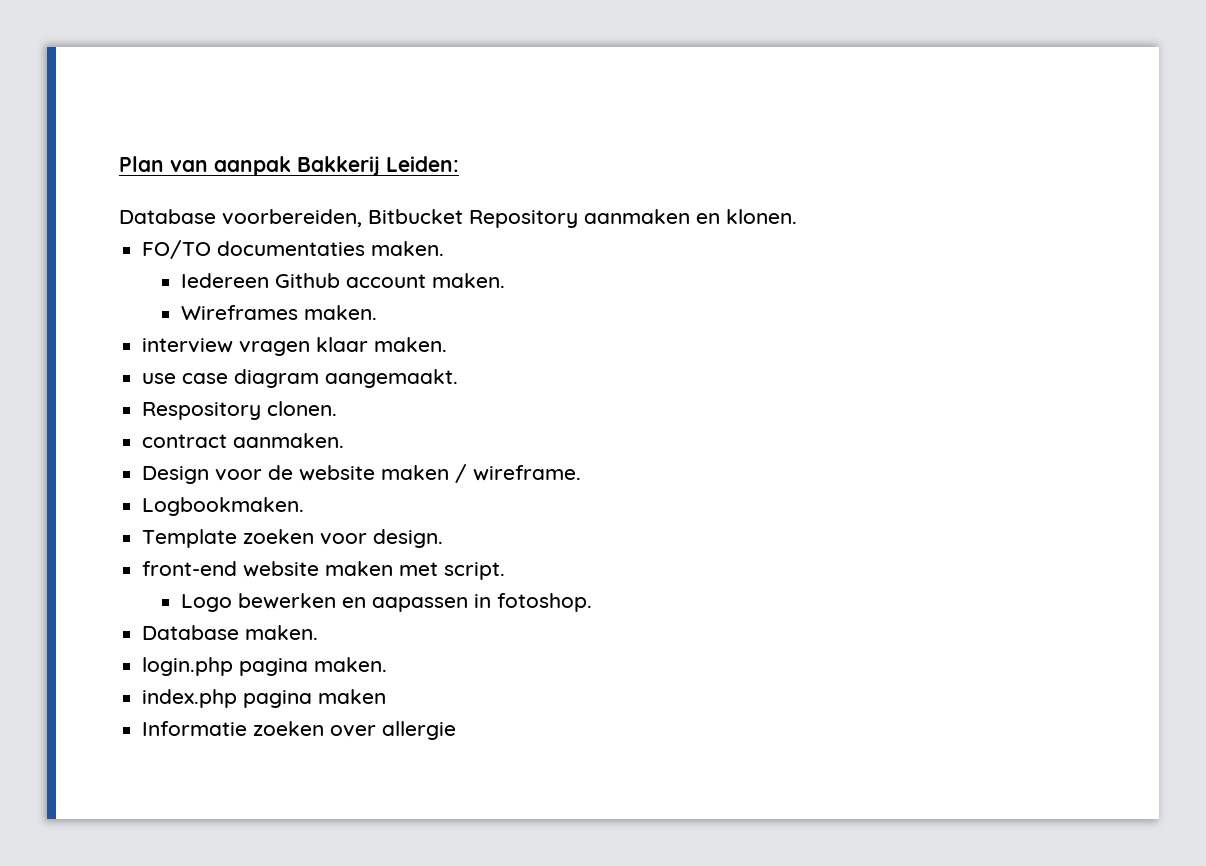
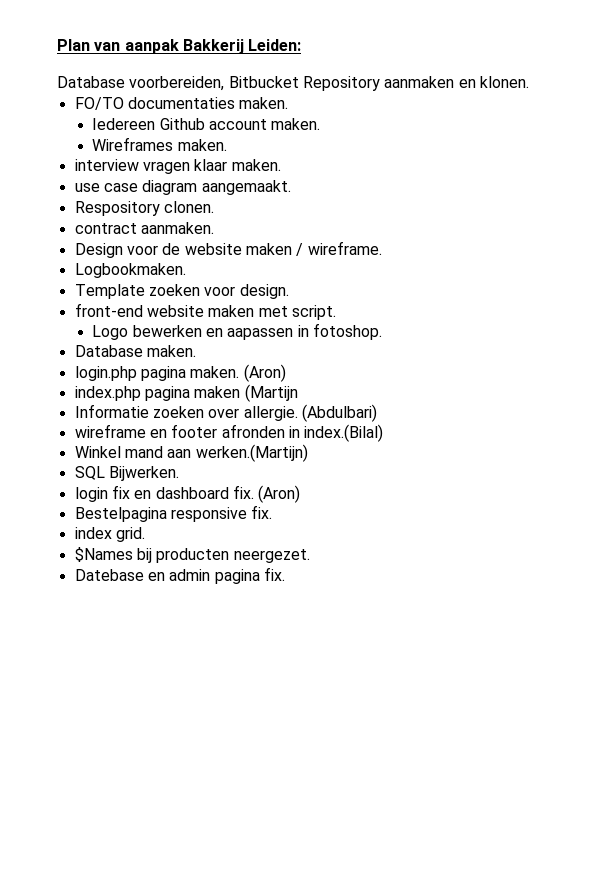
- login.php pagina maken.
+ login.php pagina maken. (Aron)
- index.php pagina maken
+ index.php pagina maken (Martijn
- Informatie zoeken over allergie
+ Informatie zoeken over allergie. (Abdulbari)
+ wireframe en footer afronden in index.(Bilal)
+ Winkel mand aan werken.(Martijn)
+ SQL Bijwerken.
+ login fix en dashboard fix. (Aron)
+ Bestelpagina responsive fix.
+ index grid.
+ $Names bij producten neergezet.
+ Datebase en admin pagina fix.

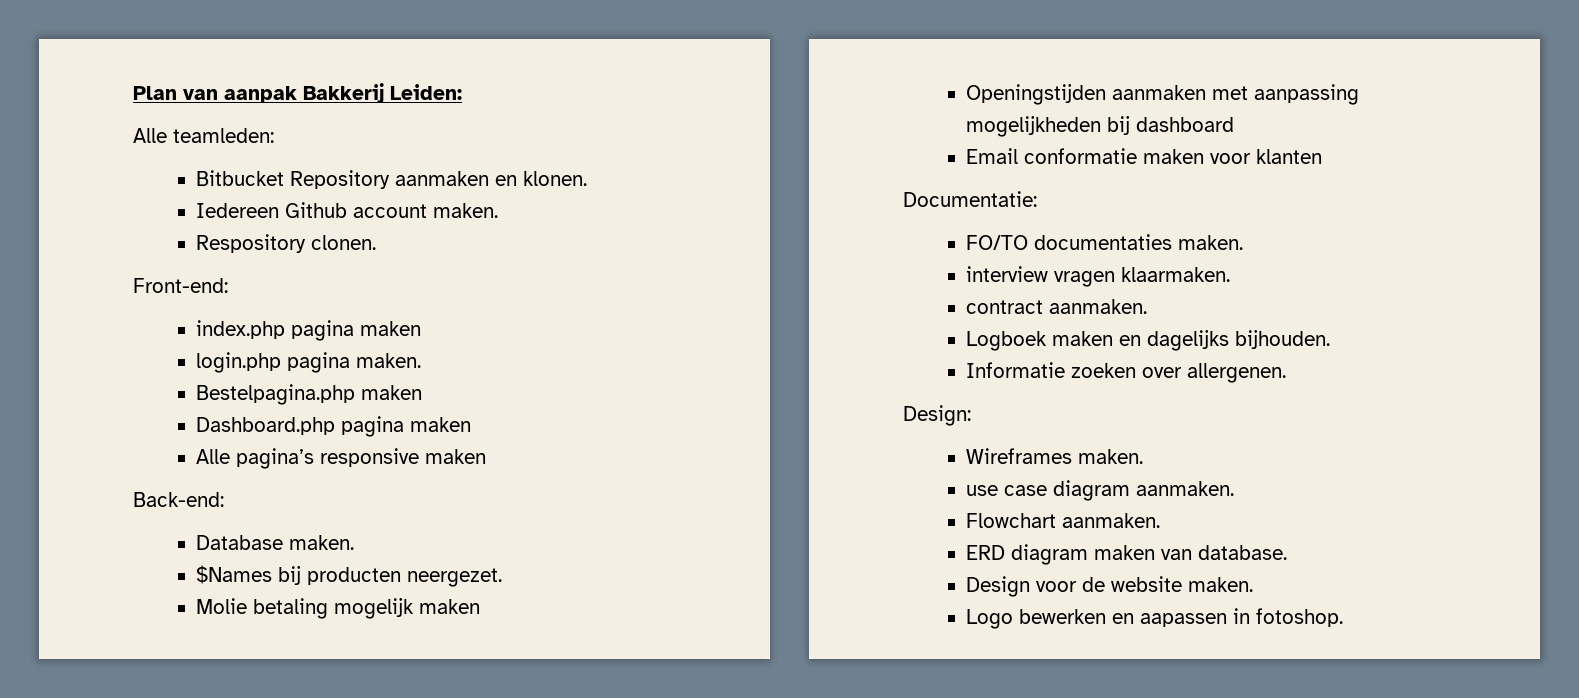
- Database voorbereiden, Bitbucket Repository aanmaken en klonen.
+ Alle teamleden:
+ Bitbucket Repository aanmaken en klonen.
- FO/TO documentaties maken.
+ Respository clonen.
+ Front-end:
+ index.php pagina maken
+ login.php pagina maken.
+ Bestelpagina.php maken
+ Dashboard.php pagina maken
+ Alle pagina’s responsive maken
+ Back-end:
+ Database maken.
+ $Names bij producten neergezet.
+ Molie betaling mogelijk maken
+ Openingstijden aanmaken met aanpassing mogelijkheden bij dashboard
+ Email conformatie maken voor klanten
+ Documentatie:
+ FO/TO documentaties maken.
+ interview vragen klaarmaken.
+ contract aanmaken.
+ Logboek maken en dagelijks bijhouden.
+ Informatie zoeken over allergenen.
+ Design:
  Wireframes maken.
- interview vragen klaar maken.
- use case diagram aangemaakt.
- Respository clonen.
- contract aanmaken.
- Design voor de website maken / wireframe.
- Logbookmaken.
- Template zoeken voor design.
- front-end website maken met script.
+ use case diagram aanmaken.
+ Flowchart aanmaken.
+ ERD diagram maken van database.
+ Design voor de website maken.
- Database maken.
- login.php pagina maken. (Aron)
- index.php pagina maken (Martijn
- Informatie zoeken over allergie. (Abdulbari)
- wireframe en footer afronden in index.(Bilal)
- Winkel mand aan werken.(Martijn)
- SQL Bijwerken.
- login fix en dashboard fix. (Aron)
- Bestelpagina responsive fix.
- index grid.
- $Names bij producten neergezet.
- Datebase en admin pagina fix.

